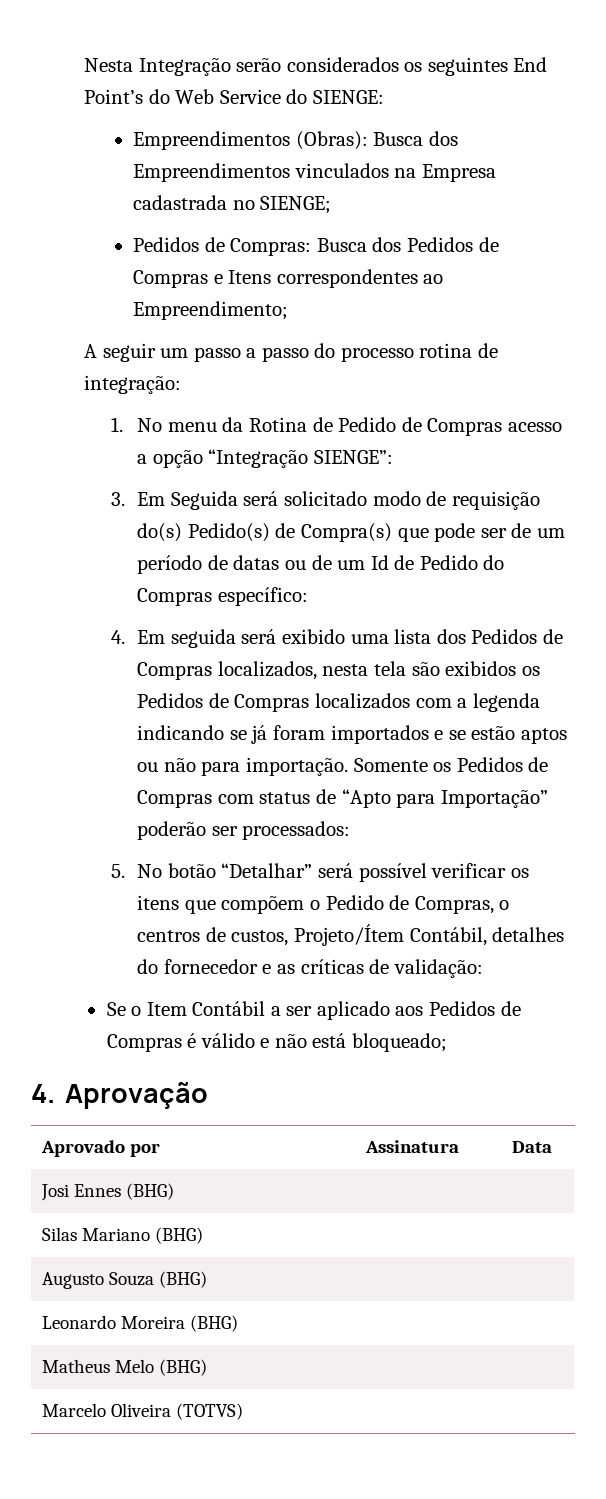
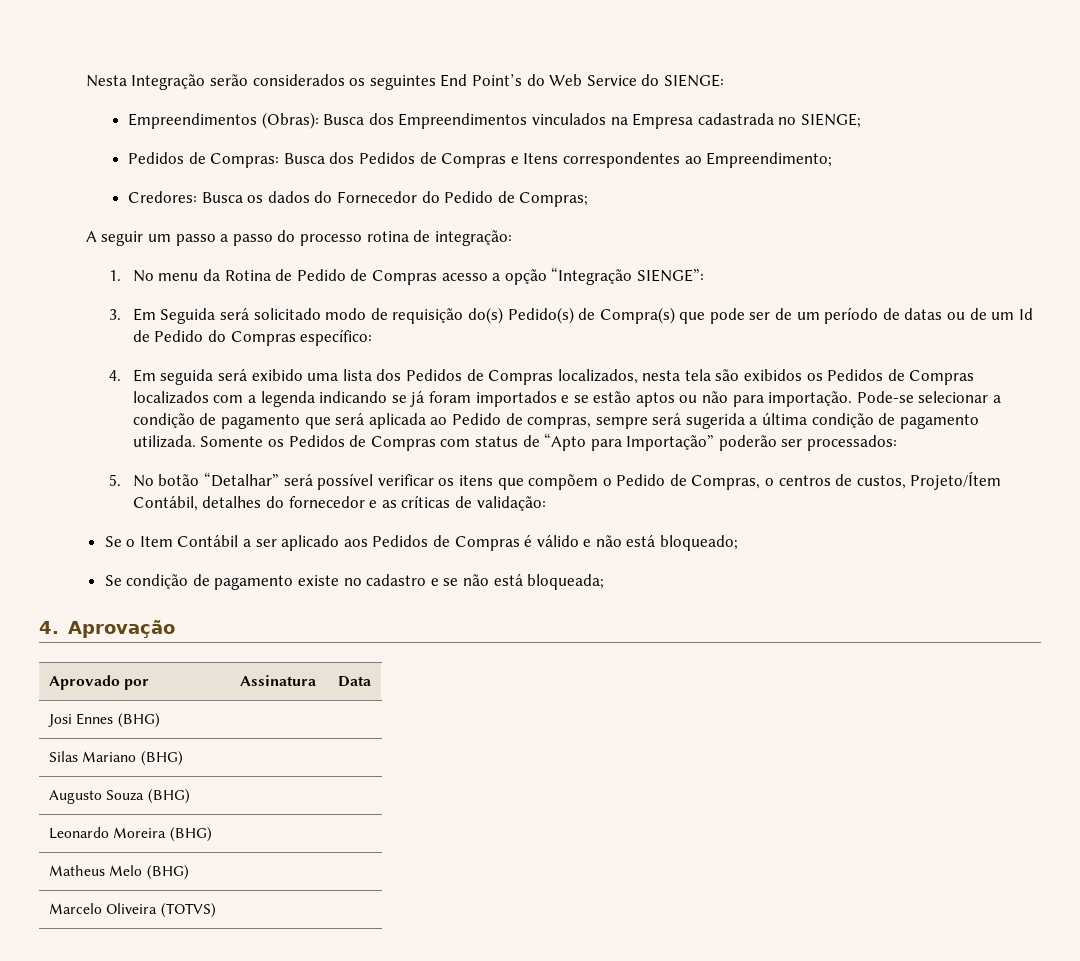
+ Credores: Busca os dados do Fornecedor do Pedido de Compras;
+ Pode-se selecionar a condição de pagamento que será aplicada ao Pedido de compras, sempre será sugerida a última condição de pagamento utilizada.
+ Se condição de pagamento existe no cadastro e se não está bloqueada;

